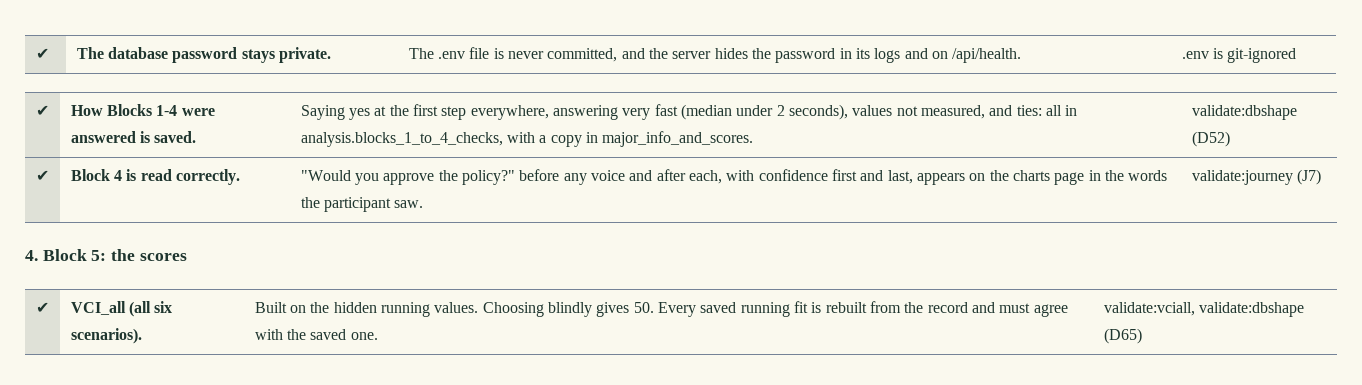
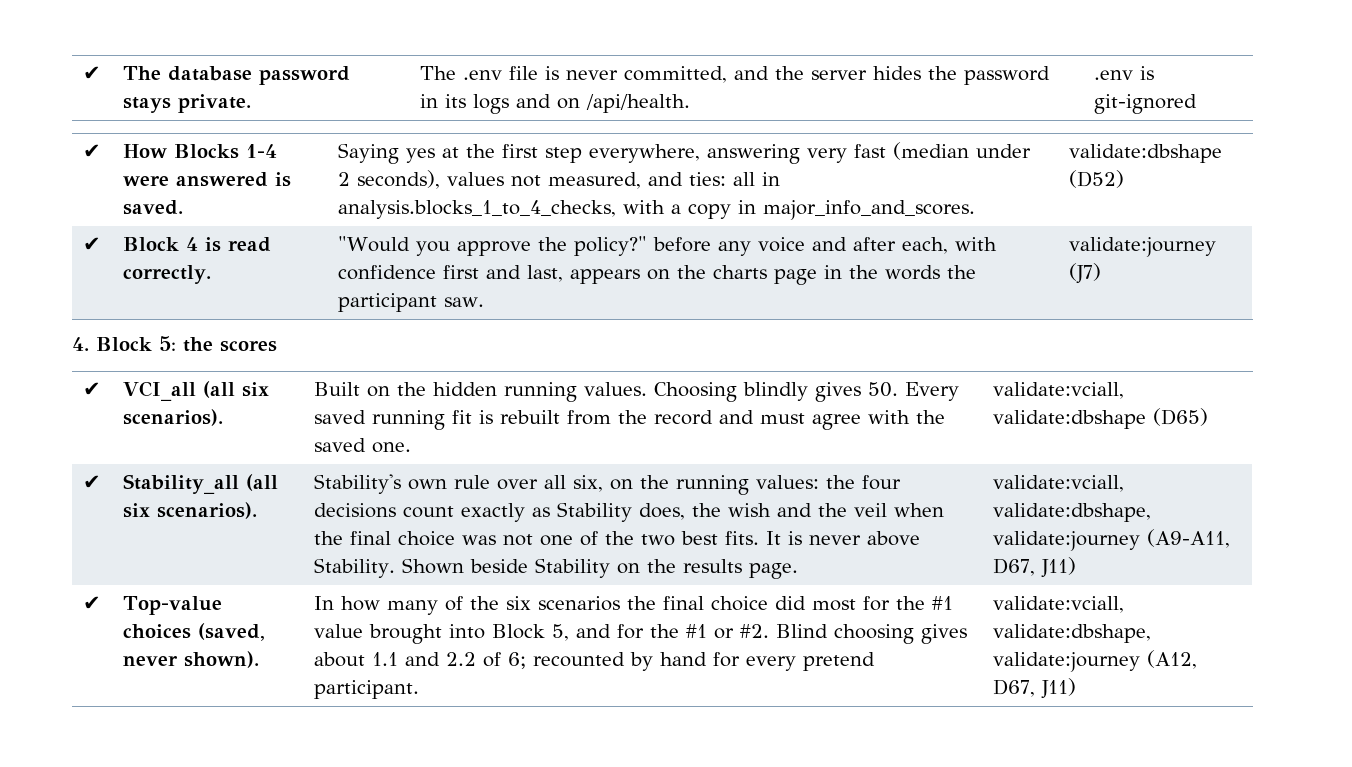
+ ✔ | Stability_all (all six scenarios). | Stability's own rule over all six, on the running values: the four decisions count exactly as Stability does, the wish and the veil when the final choice was not one of the two best fits. It is never above Stability. Shown beside Stability on the results page. | validate:vciall, validate:dbshape, validate:journey (A9-A11, D67, J11)
+ ✔ | Top-value choices (saved, never shown). | In how many of the six scenarios the final choice did most for the #1 value brought into Block 5, and for the #1 or #2. Blind choosing gives about 1.1 and 2.2 of 6; recounted by hand for every pretend participant. | validate:vciall, validate:dbshape, validate:journey (A12, D67, J11)

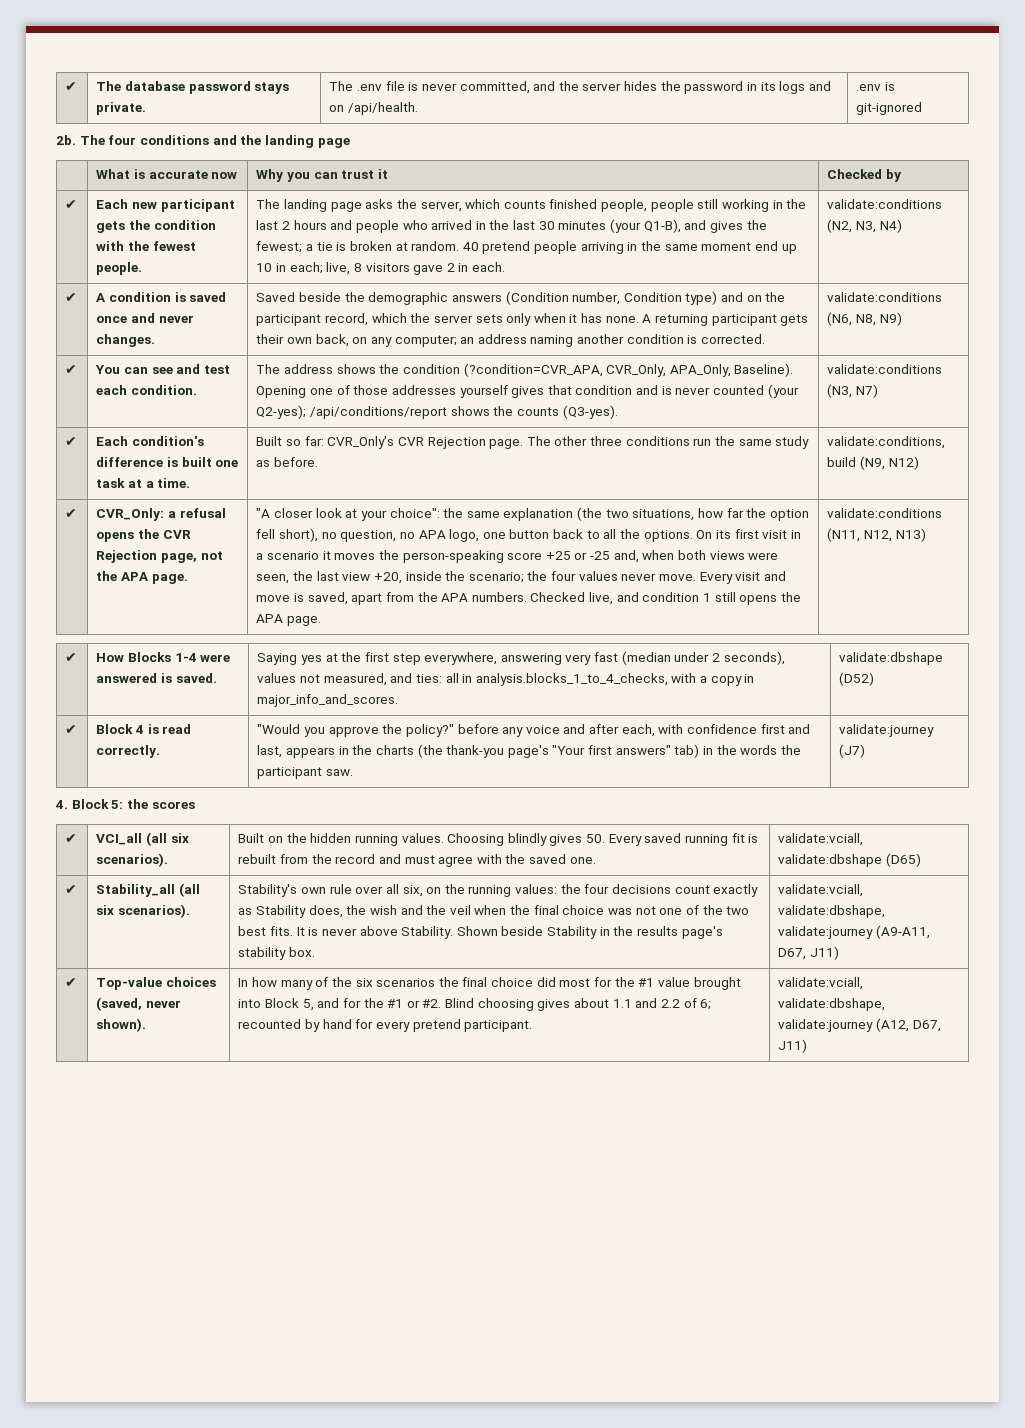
+ 2b. The four conditions and the landing page
+ | What is accurate now | Why you can trust it | Checked by
+ ✔ | Each new participant gets the condition with the fewest people. | The landing page asks the server, which counts finished people, people still working in the last 2 hours and people who arrived in the last 30 minutes (your Q1-B), and gives the fewest; a tie is broken at random. 40 pretend people arriving in the same moment end up 10 in each; live, 8 visitors gave 2 in each. | validate:conditions (N2, N3, N4)
+ ✔ | A condition is saved once and never changes. | Saved beside the demographic answers (Condition number, Condition type) and on the participant record, which the server sets only when it has none. A returning participant gets their own back, on any computer; an address naming another condition is corrected. | validate:conditions (N6, N8, N9)
+ ✔ | You can see and test each condition. | The address shows the condition (?condition=CVR_APA, CVR_Only, APA_Only, Baseline). Opening one of those addresses yourself gives that condition and is never counted (your Q2-yes); /api/conditions/report shows the counts (Q3-yes). | validate:conditions (N3, N7)
+ ✔ | Each condition's difference is built one task at a time. | Built so far: CVR_Only's CVR Rejection page. The other three conditions run the same study as before. | validate:conditions, build (N9, N12)
+ ✔ | CVR_Only: a refusal opens the CVR Rejection page, not the APA page. | "A closer look at your choice": the same explanation (the two situations, how far the option fell short), no question, no APA logo, one button back to all the options. On its first visit in a scenario it moves the person-speaking score +25 or -25 and, when both views were seen, the last view +20, inside the scenario; the four values never move. Every visit and move is saved, apart from the APA numbers. Checked live, and condition 1 still opens the APA page. | validate:conditions (N11, N12, N13)
- "Would you approve the policy?" before any voice and after each, with confidence first and last, appears on the charts page in the words the participant saw.
+ "Would you approve the policy?" before any voice and after each, with confidence first and last, appears in the charts (the thank-you page's "Your first answers" tab) in the words the participant saw.
- Shown beside Stability on the results page.
+ Shown beside Stability in the results page's stability box.

